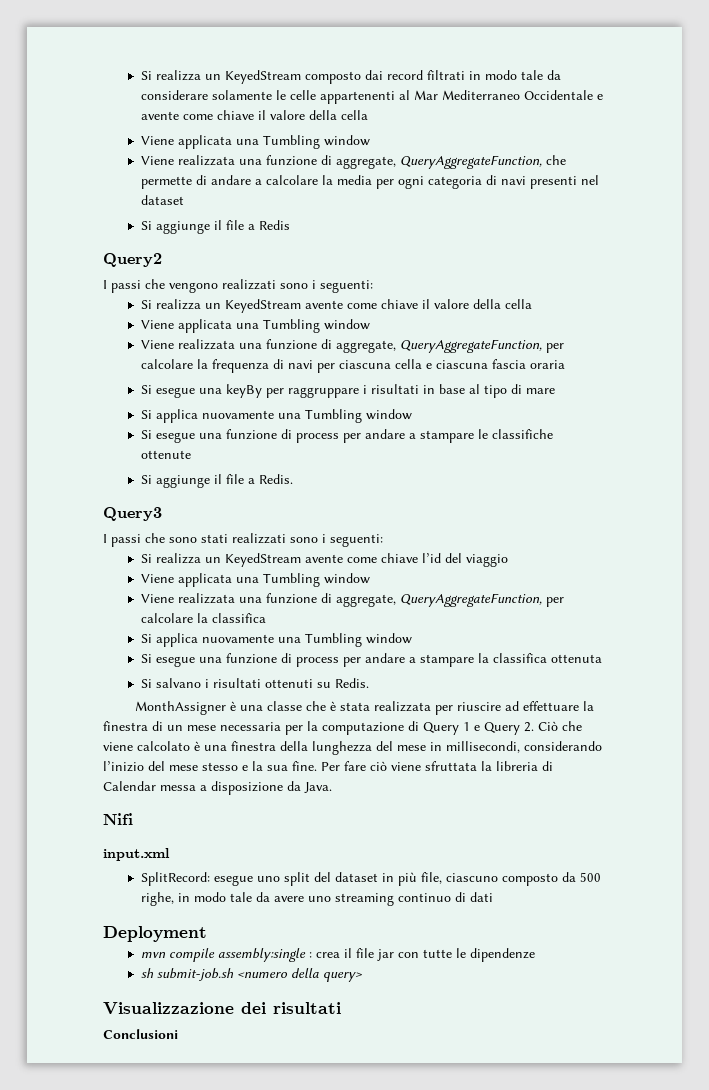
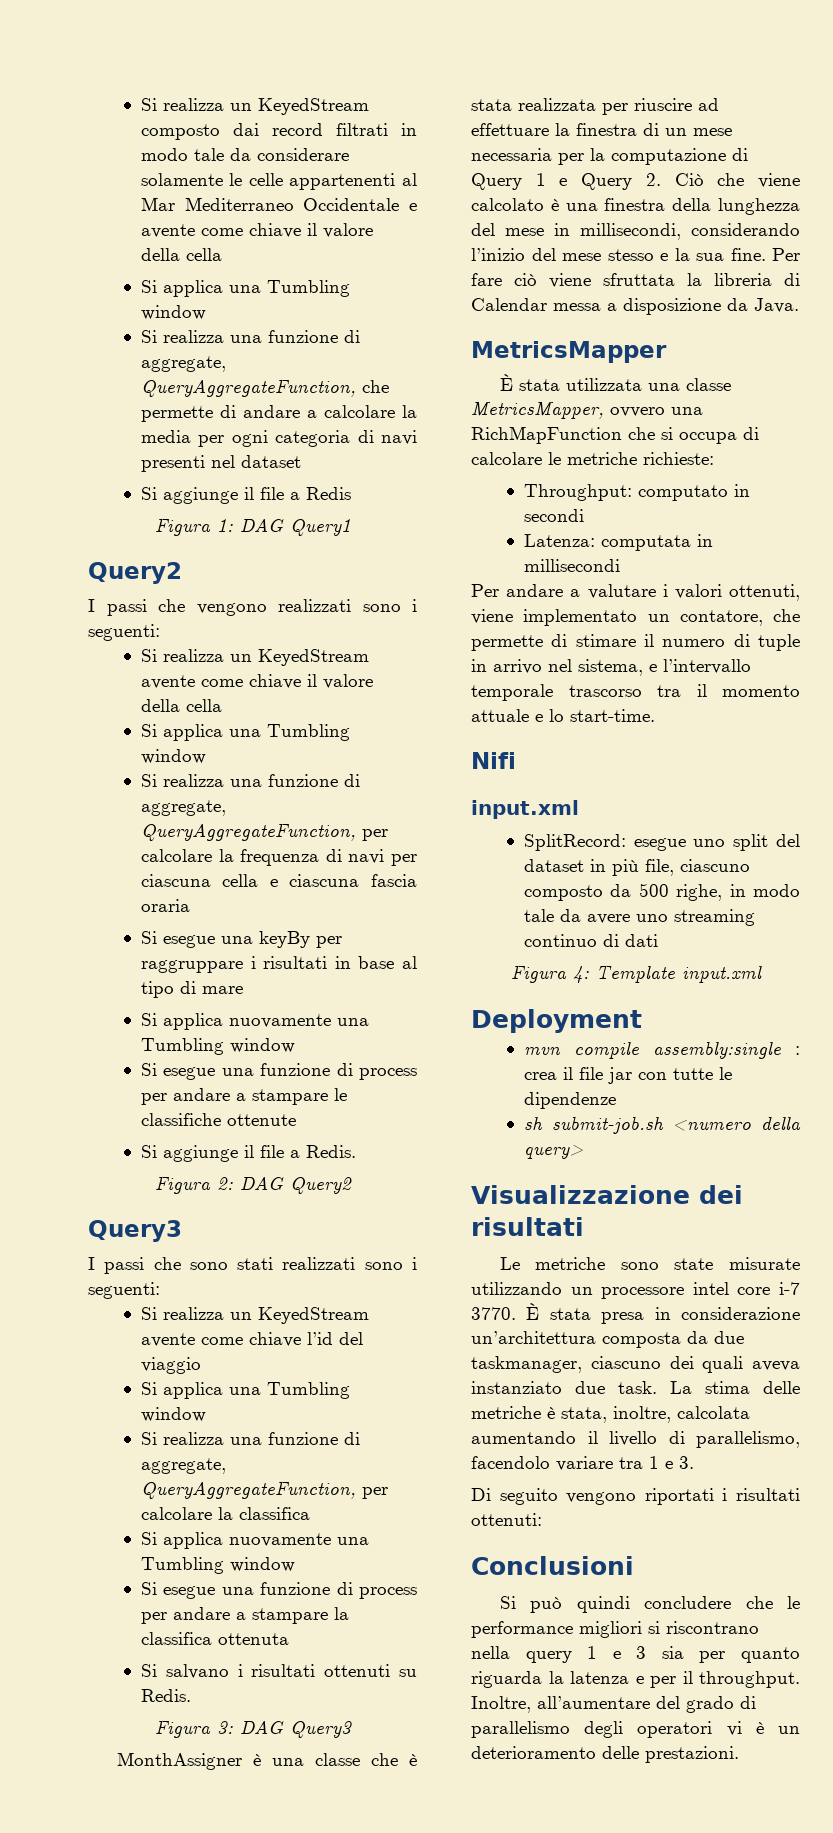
  Si realizza un KeyedStream composto dai record filtrati in modo tale da considerare solamente le celle appartenenti al Mar Mediterraneo Occidentale e avente come chiave il valore della cella
- Viene applicata una Tumbling window
- Viene realizzata una funzione di aggregate, QueryAggregateFunction, che permette di andare a calcolare la media per ogni categoria di navi presenti nel dataset
+ Si applica una Tumbling window
+ Si realizza una funzione di aggregate, QueryAggregateFunction, che permette di andare a calcolare la media per ogni categoria di navi presenti nel dataset
+ Figura 1: DAG Query1
  Si realizza un KeyedStream avente come chiave il valore della cella
- Viene applicata una Tumbling window
- Viene realizzata una funzione di aggregate, QueryAggregateFunction, per calcolare la frequenza di navi per ciascuna cella e ciascuna fascia oraria
+ Si applica una Tumbling window
+ Si realizza una funzione di aggregate, QueryAggregateFunction, per calcolare la frequenza di navi per ciascuna cella e ciascuna fascia oraria
+ Figura 2: DAG Query2
  Si realizza un KeyedStream avente come chiave l’id del viaggio
- Viene applicata una Tumbling window
- Viene realizzata una funzione di aggregate, QueryAggregateFunction, per calcolare la classifica
+ Si applica una Tumbling window
+ Si realizza una funzione di aggregate, QueryAggregateFunction, per calcolare la classifica
+ Figura 3: DAG Query3
+ MetricsMapper
+ È stata utilizzata una classe MetricsMapper, ovvero una RichMapFunction che si occupa di calcolare le metriche richieste:
+ Throughput: computato in secondi
+ Latenza: computata in millisecondi
+ Per andare a valutare i valori ottenuti, viene implementato un contatore, che permette di stimare il numero di tuple in arrivo nel sistema, e l’intervallo temporale trascorso tra il momento attuale e lo start-time.
+ Figura 4: Template input.xml
+ Le metriche sono state misurate utilizzando un processore intel core i-7 3770. È stata presa in considerazione un’architettura composta da due taskmanager, ciascuno dei quali aveva instanziato due task. La stima delle metriche è stata, inoltre, calcolata aumentando il livello di parallelismo, facendolo variare tra 1 e 3.
+ Di seguito vengono riportati i risultati ottenuti:
  Conclusioni
+ Si può quindi concludere che le performance migliori si riscontrano nella query 1 e 3 sia per quanto riguarda la latenza e per il throughput. Inoltre, all’aumentare del grado di parallelismo degli operatori vi è un deterioramento delle prestazioni.

